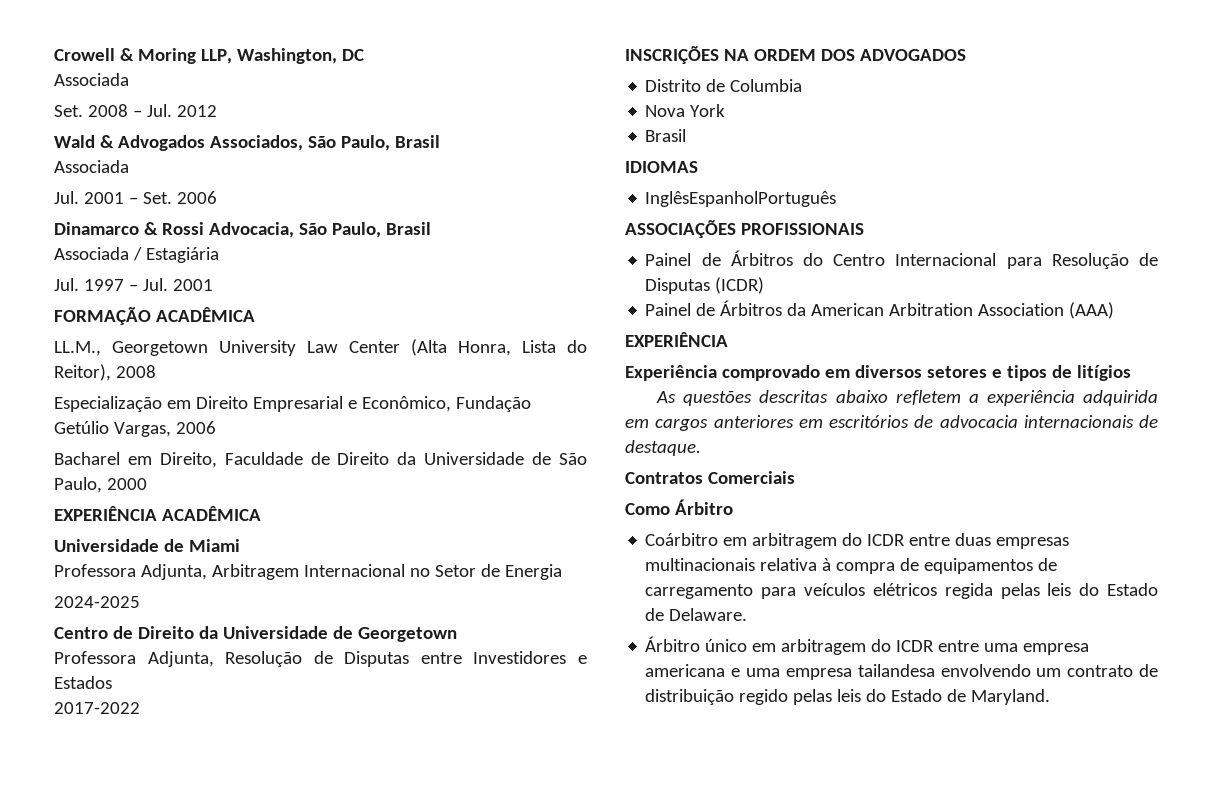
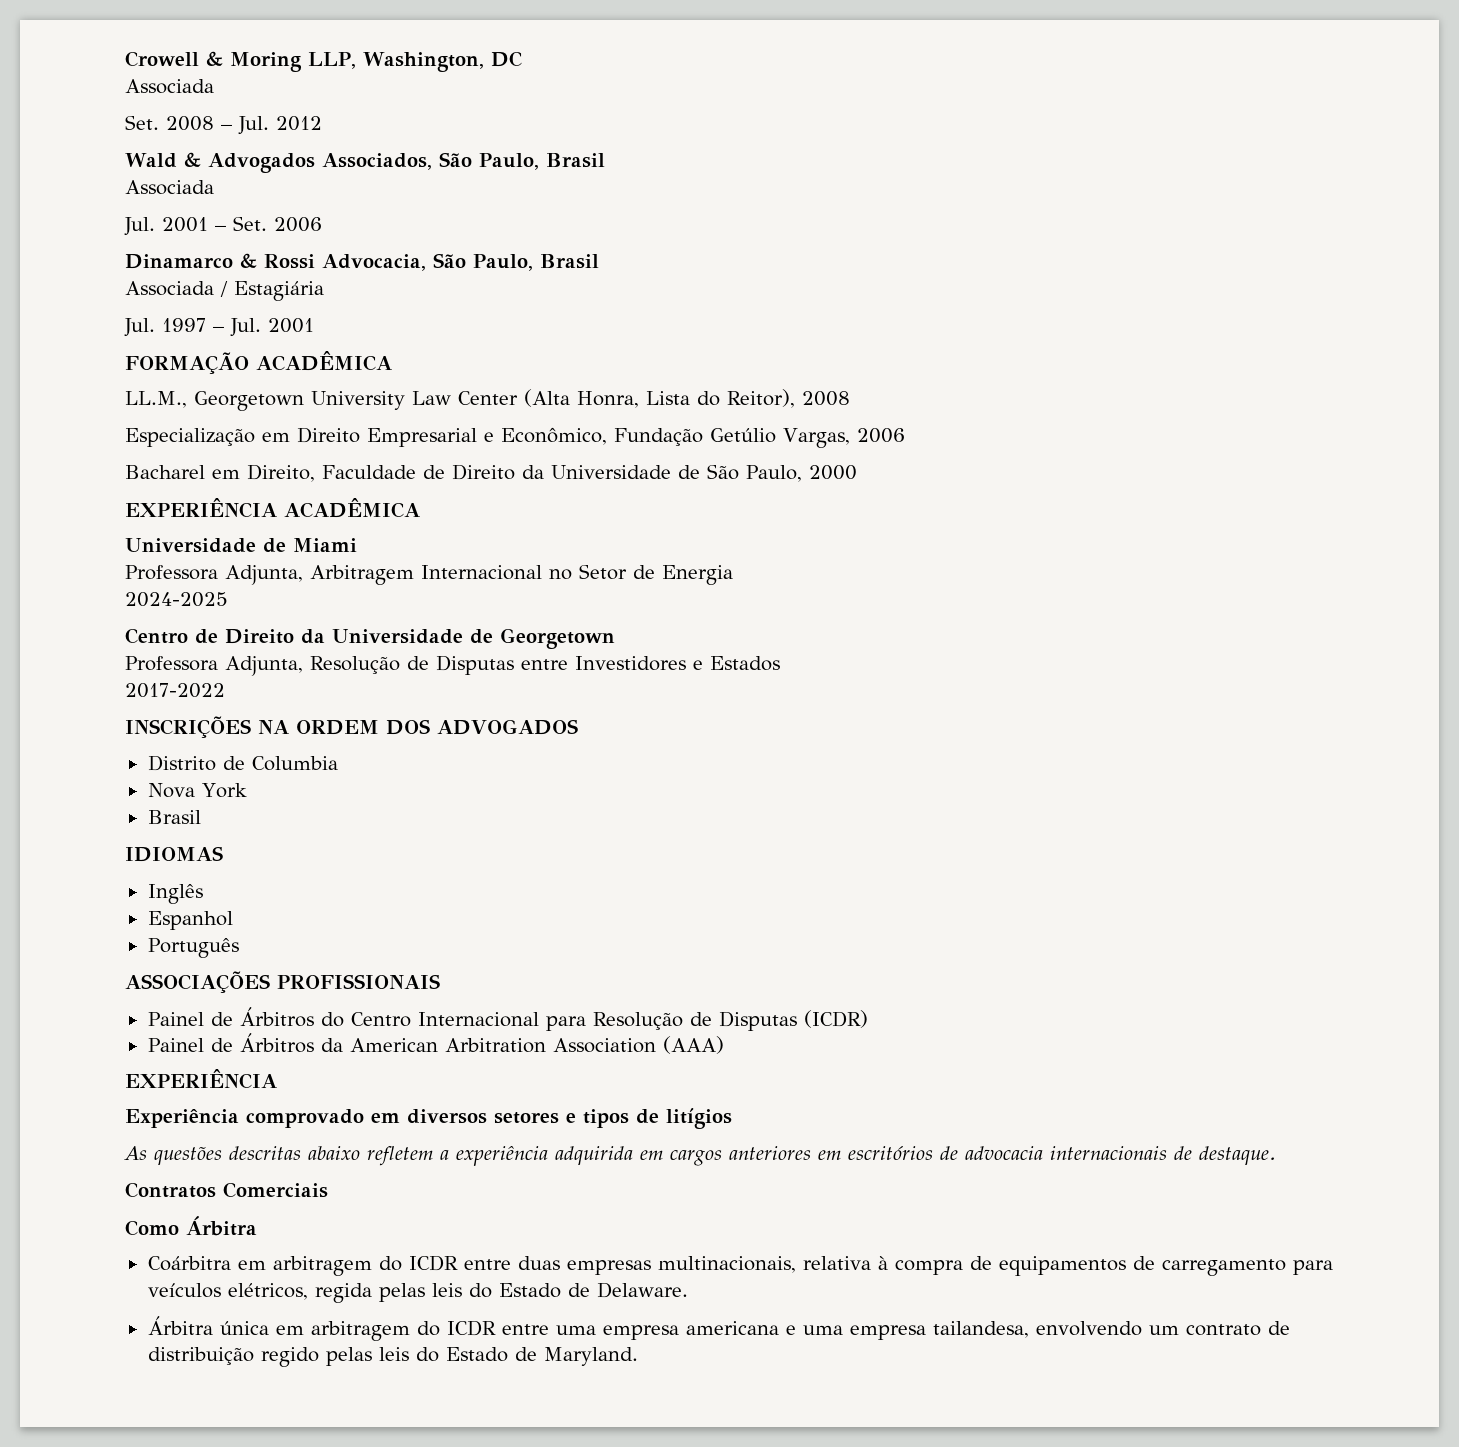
- InglêsEspanholPortuguês
+ Inglês
+ Espanhol
+ Português
- Como Árbitro
- Coárbitro em arbitragem do ICDR entre duas empresas multinacionais relativa à compra de equipamentos de carregamento para veículos elétricos regida pelas leis do Estado de Delaware.
+ Como Árbitra
+ Coárbitra em arbitragem do ICDR entre duas empresas multinacionais, relativa à compra de equipamentos de carregamento para veículos elétricos, regida pelas leis do Estado de Delaware.
- Árbitro único em arbitragem do ICDR entre uma empresa americana e uma empresa tailandesa envolvendo um contrato de distribuição regido pelas leis do Estado de Maryland.
+ Árbitra única em arbitragem do ICDR entre uma empresa americana e uma empresa tailandesa, envolvendo um contrato de distribuição regido pelas leis do Estado de Maryland.

